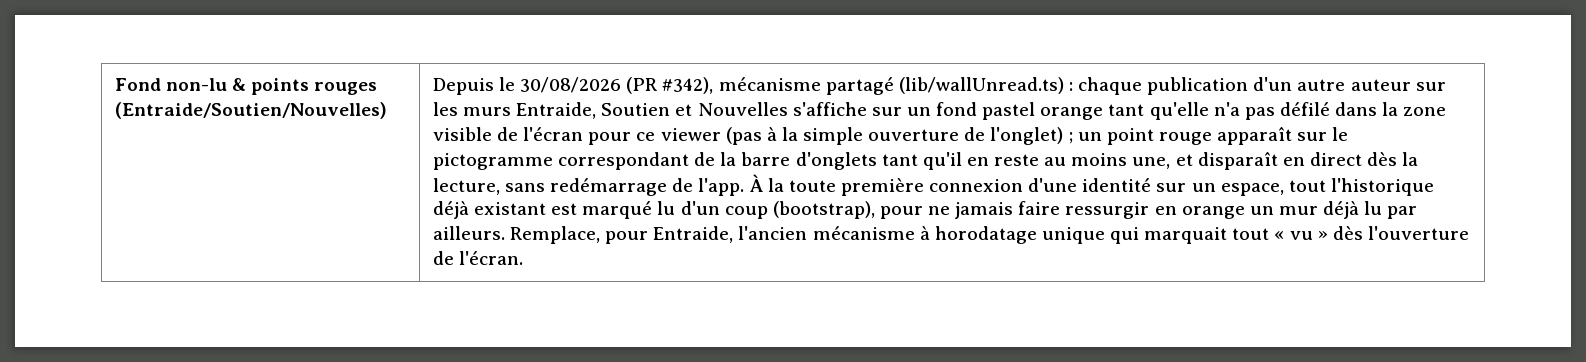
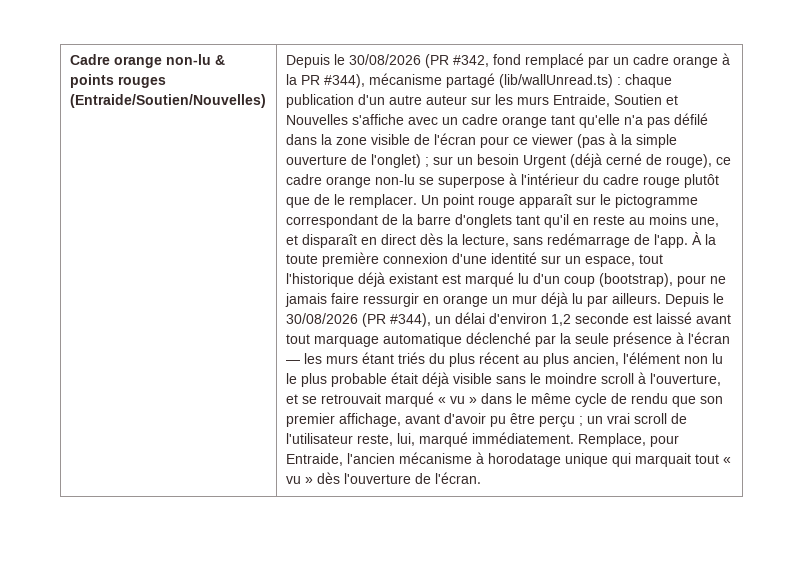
- Fond non-lu & points rouges (Entraide/Soutien/Nouvelles)
+ Cadre orange non-lu & points rouges (Entraide/Soutien/Nouvelles)
- Depuis le 30/08/2026 (PR #342), mécanisme partagé (lib/wallUnread.ts) :
+ Depuis le 30/08/2026 (PR #342, fond remplacé par un cadre orange à la PR #344), mécanisme partagé (lib/wallUnread.ts) :
- chaque publication d'un autre auteur sur les murs Entraide, Soutien et Nouvelles s'affiche sur un fond pastel orange tant qu'elle n'a pas défilé dans la zone visible de l'écran pour ce viewer (pas à la simple ouverture de l'onglet) ;
+ chaque publication d'un autre auteur sur les murs Entraide, Soutien et Nouvelles s'affiche avec un cadre orange tant qu'elle n'a pas défilé dans la zone visible de l'écran pour ce viewer (pas à la simple ouverture de l'onglet) ;
- un point rouge apparaît sur le pictogramme correspondant de la barre d'onglets tant qu'il en reste au moins une, et disparaît en direct dès la lecture, sans redémarrage de l'app.
+ sur un besoin Urgent (déjà cerné de rouge), ce cadre orange non-lu se superpose à l'intérieur du cadre rouge plutôt que de le remplacer. Un point rouge apparaît sur le pictogramme correspondant de la barre d'onglets tant qu'il en reste au moins une, et disparaît en direct dès la lecture, sans redémarrage de l'app.
+ Depuis le 30/08/2026 (PR #344), un délai d'environ 1,2 seconde est laissé avant tout marquage automatique déclenché par la seule présence à l'écran — les murs étant triés du plus récent au plus ancien, l'élément non lu le plus probable était déjà visible sans le moindre scroll à l'ouverture, et se retrouvait marqué « vu » dans le même cycle de rendu que son premier affichage, avant d'avoir pu être perçu ; un vrai scroll de l'utilisateur reste, lui, marqué immédiatement.

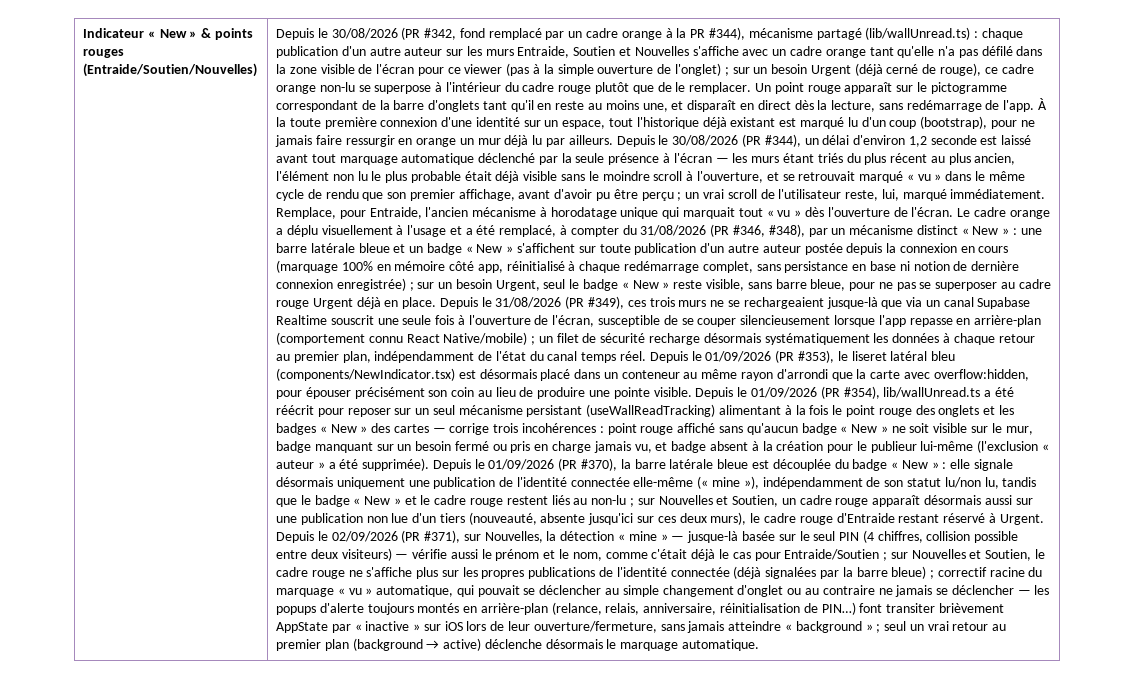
- Cadre orange non-lu & points rouges (Entraide/Soutien/Nouvelles)
+ Indicateur « New » & points rouges (Entraide/Soutien/Nouvelles)
+ Le cadre orange a déplu visuellement à l'usage et a été remplacé, à compter du 31/08/2026 (PR #346, #348), par un mécanisme distinct « New » : une barre latérale bleue et un badge « New » s'affichent sur toute publication d'un autre auteur postée depuis la connexion en cours (marquage 100% en mémoire côté app, réinitialisé à chaque redémarrage complet, sans persistance en base ni notion de dernière connexion enregistrée) ; sur un besoin Urgent, seul le badge « New » reste visible, sans barre bleue, pour ne pas se superposer au cadre rouge Urgent déjà en place. Depuis le 31/08/2026 (PR #349), ces trois murs ne se rechargeaient jusque-là que via un canal Supabase Realtime souscrit une seule fois à l'ouverture de l'écran, susceptible de se couper silencieusement lorsque l'app repasse en arrière-plan (comportement connu React Native/mobile) ; un filet de sécurité recharge désormais systématiquement les données à chaque retour au premier plan, indépendamment de l'état du canal temps réel. Depuis le 01/09/2026 (PR #353), le liseret latéral bleu (components/NewIndicator.tsx) est désormais placé dans un conteneur au même rayon d'arrondi que la carte avec overflow:hidden, pour épouser précisément son coin au lieu de produire une pointe visible. Depuis le 01/09/2026 (PR #354), lib/wallUnread.ts a été réécrit pour reposer sur un seul mécanisme persistant (useWallReadTracking) alimentant à la fois le point rouge des onglets et les badges « New » des cartes — corrige trois incohérences : point rouge affiché sans qu'aucun badge « New » ne soit visible sur le mur, badge manquant sur un besoin fermé ou pris en charge jamais vu, et badge absent à la création pour le publieur lui-même (l'exclusion « auteur » a été supprimée). Depuis le 01/09/2026 (PR #370), la barre latérale bleue est découplée du badge « New » : elle signale désormais uniquement une publication de l'identité connectée elle-même (« mine »), indépendamment de son statut lu/non lu, tandis que le badge « New » et le cadre rouge restent liés au non-lu ; sur Nouvelles et Soutien, un cadre rouge apparaît désormais aussi sur une publication non lue d'un tiers (nouveauté, absente jusqu'ici sur ces deux murs), le cadre rouge d'Entraide restant réservé à Urgent. Depuis le 02/09/2026 (PR #371), sur Nouvelles, la détection « mine » — jusque-là basée sur le seul PIN (4 chiffres, collision possible entre deux visiteurs) — vérifie aussi le prénom et le nom, comme c'était déjà le cas pour Entraide/Soutien ; sur Nouvelles et Soutien, le cadre rouge ne s'affiche plus sur les propres publications de l'identité connectée (déjà signalées par la barre bleue) ; correctif racine du marquage « vu » automatique, qui pouvait se déclencher au simple changement d'onglet ou au contraire ne jamais se déclencher — les popups d'alerte toujours montés en arrière-plan (relance, relais, anniversaire, réinitialisation de PIN…) font transiter brièvement AppState par « inactive » sur iOS lors de leur ouverture/fermeture, sans jamais atteindre « background » ; seul un vrai retour au premier plan (background → active) déclenche désormais le marquage automatique.

